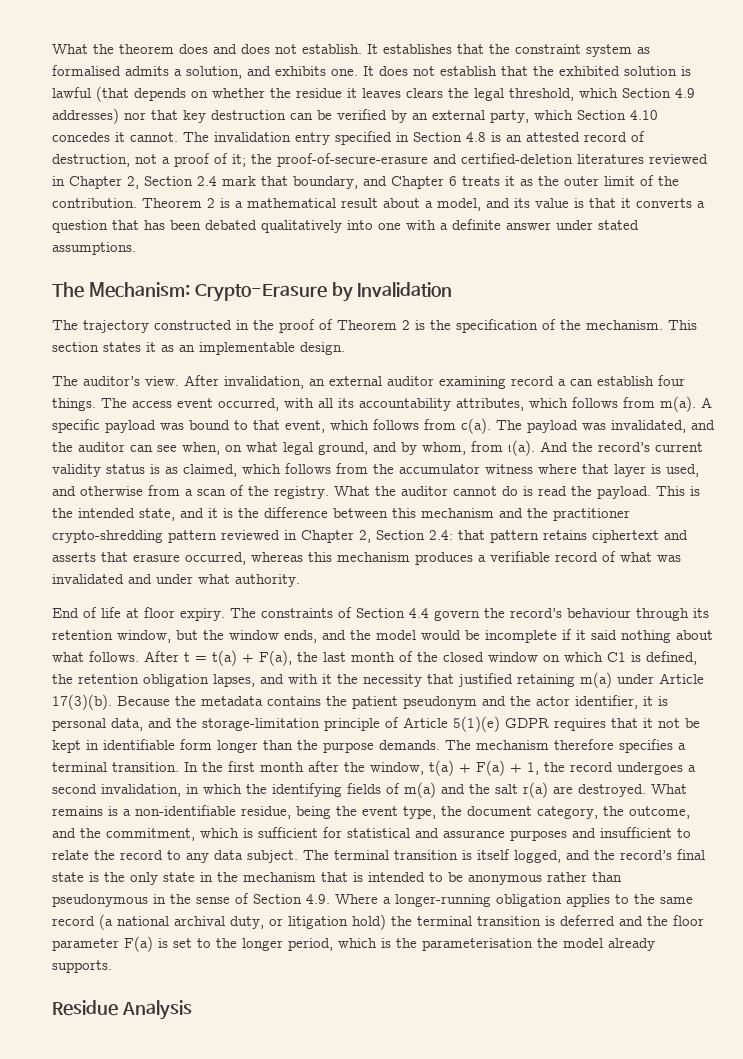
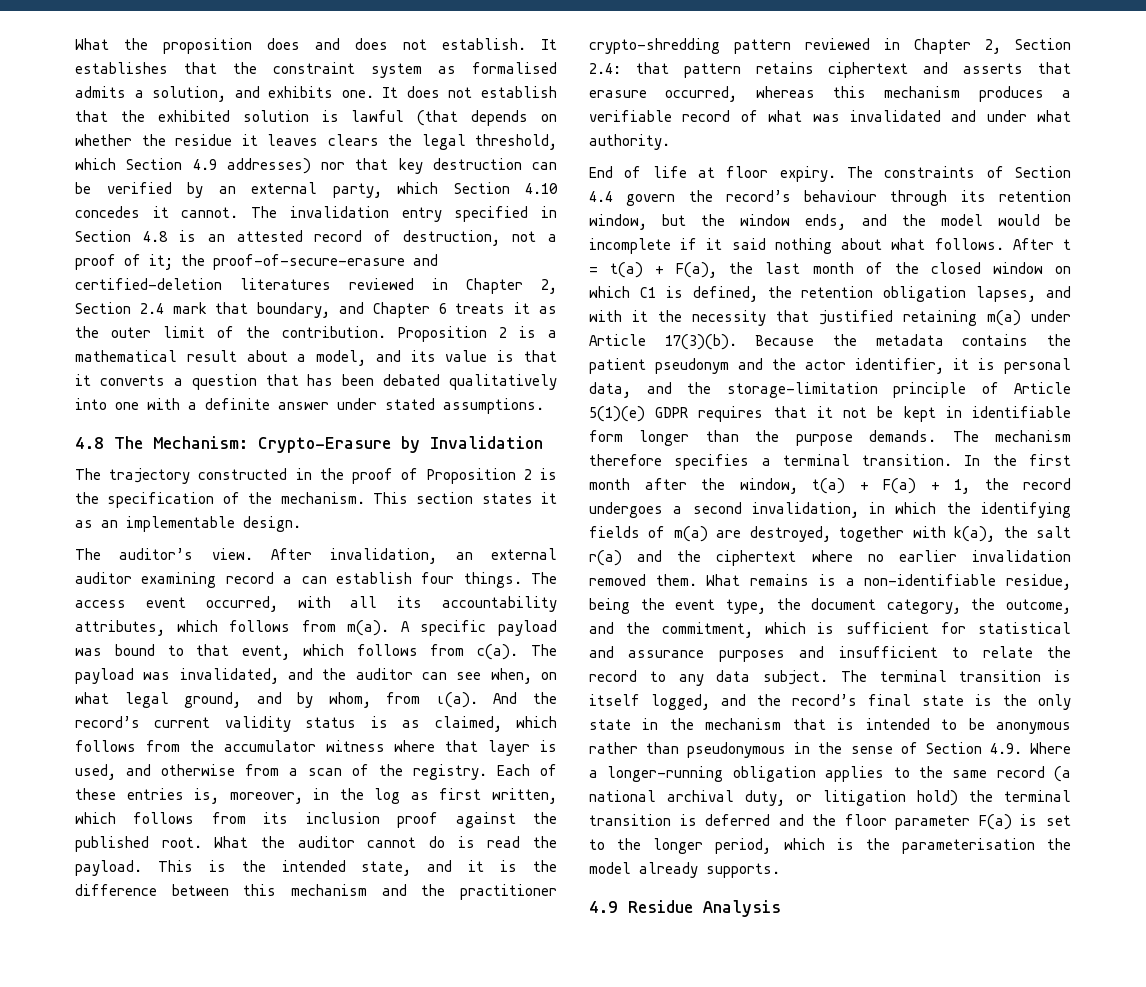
- What the theorem does and does not establish.
+ What the proposition does and does not establish.
- Theorem 2 is a mathematical result about a model, and its value is that it converts a question that has been debated qualitatively into one with a definite answer under stated assumptions.
+ Proposition 2 is a mathematical result about a model, and its value is that it converts a question that has been debated qualitatively into one with a definite answer under stated assumptions.
- The Mechanism: Crypto-Erasure by Invalidation
+ 4.8 The Mechanism: Crypto-Erasure by Invalidation
- The trajectory constructed in the proof of Theorem 2 is the specification of the mechanism.
+ The trajectory constructed in the proof of Proposition 2 is the specification of the mechanism.
+ Each of these entries is, moreover, in the log as first written, which follows from its inclusion proof against the published root.
- In the first month after the window, t(a) + F(a) + 1, the record undergoes a second invalidation, in which the identifying fields of m(a) and the salt r(a) are destroyed.
+ In the first month after the window, t(a) + F(a) + 1, the record undergoes a second invalidation, in which the identifying fields of m(a) are destroyed, together with k(a), the salt r(a) and the ciphertext where no earlier invalidation removed them.
- Residue Analysis
+ 4.9 Residue Analysis

